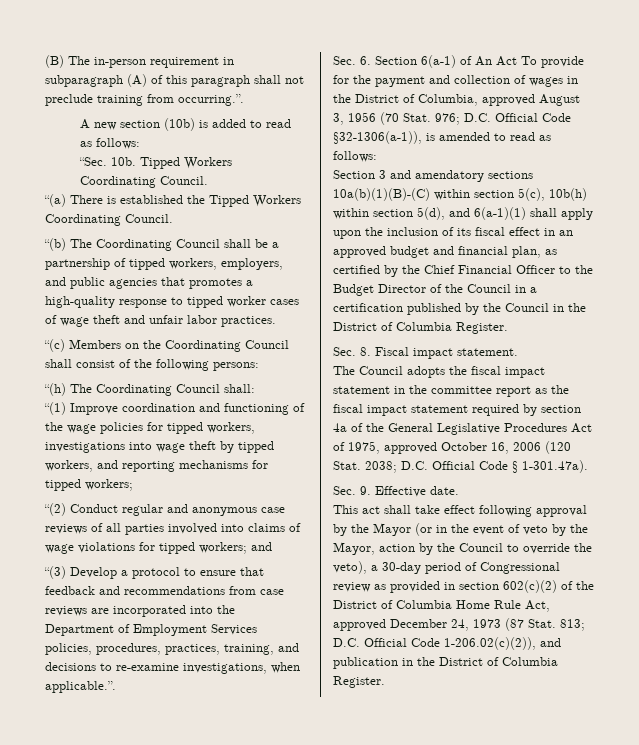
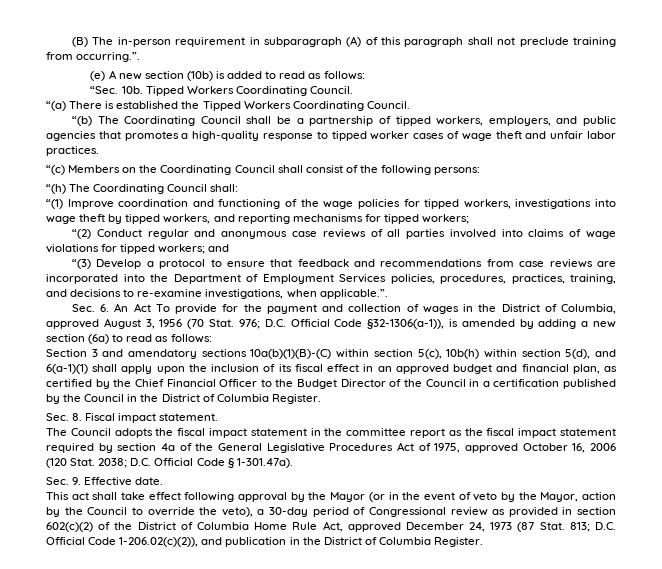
- A new section (10b) is added to read as follows:
+ (e) A new section (10b) is added to read as follows:
- Sec. 6. Section 6(a-1) of An Act To provide for the payment and collection of wages in the District of Columbia, approved August 3, 1956 (70 Stat.
+ Sec. 6. An Act To provide for the payment and collection of wages in the District of Columbia, approved August 3, 1956 (70 Stat.
- 976; D.C. Official Code §32-1306(a-1)), is amended to read as follows:
+ 976; D.C. Official Code §32-1306(a-1)), is amended by adding a new section (6a) to read as follows:

